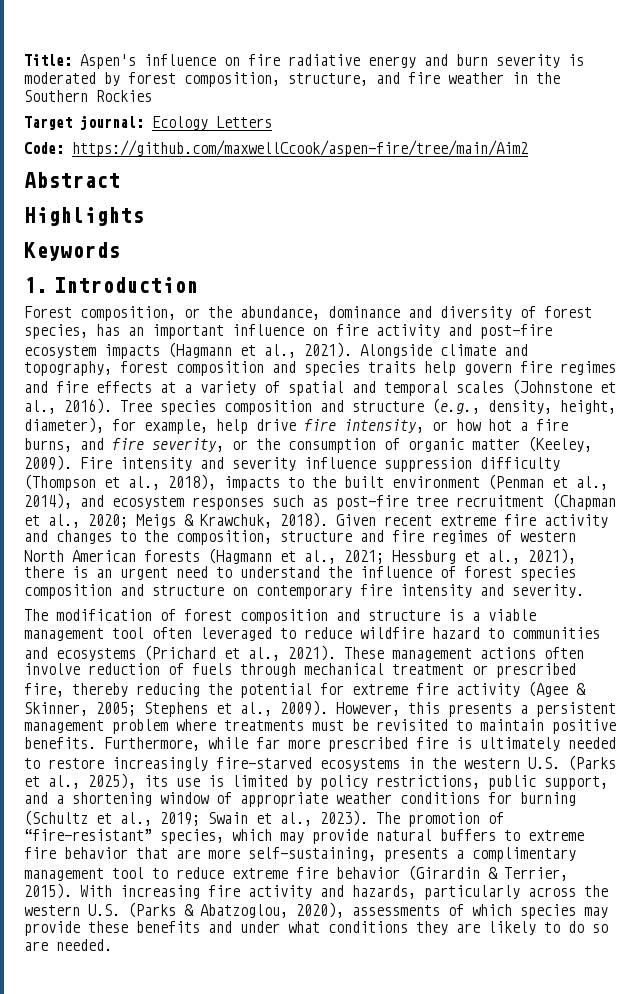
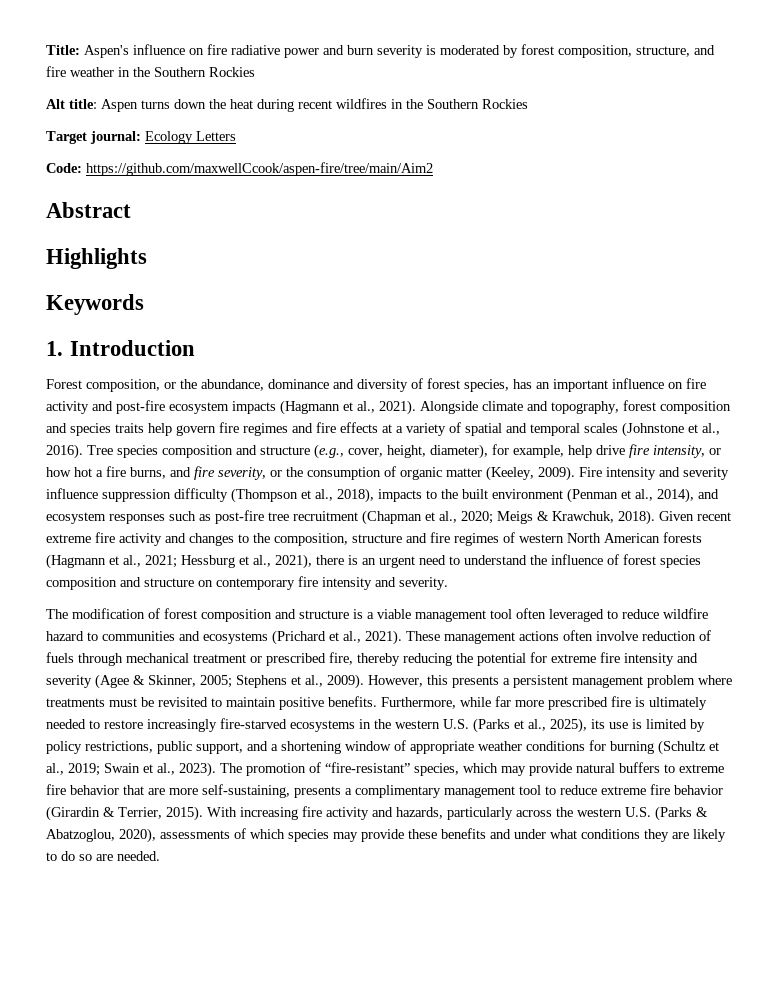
- Title: Aspen's influence on fire radiative energy and burn severity is moderated by forest composition, structure, and fire weather in the Southern Rockies
+ Title: Aspen's influence on fire radiative power and burn severity is moderated by forest composition, structure, and fire weather in the Southern Rockies
+ Alt title: Aspen turns down the heat during recent wildfires in the Southern Rockies
- Tree species composition and structure (e.g., density, height, diameter), for example, help drive fire intensity, or how hot a fire burns, and fire severity, or the consumption of organic matter (Keeley, 2009).
+ Tree species composition and structure (e.g., cover, height, diameter), for example, help drive fire intensity, or how hot a fire burns, and fire severity, or the consumption of organic matter (Keeley, 2009).
- These management actions often involve reduction of fuels through mechanical treatment or prescribed fire, thereby reducing the potential for extreme fire activity (Agee & Skinner, 2005; Stephens et al., 2009).
+ These management actions often involve reduction of fuels through mechanical treatment or prescribed fire, thereby reducing the potential for extreme fire intensity and severity (Agee & Skinner, 2005; Stephens et al., 2009).

